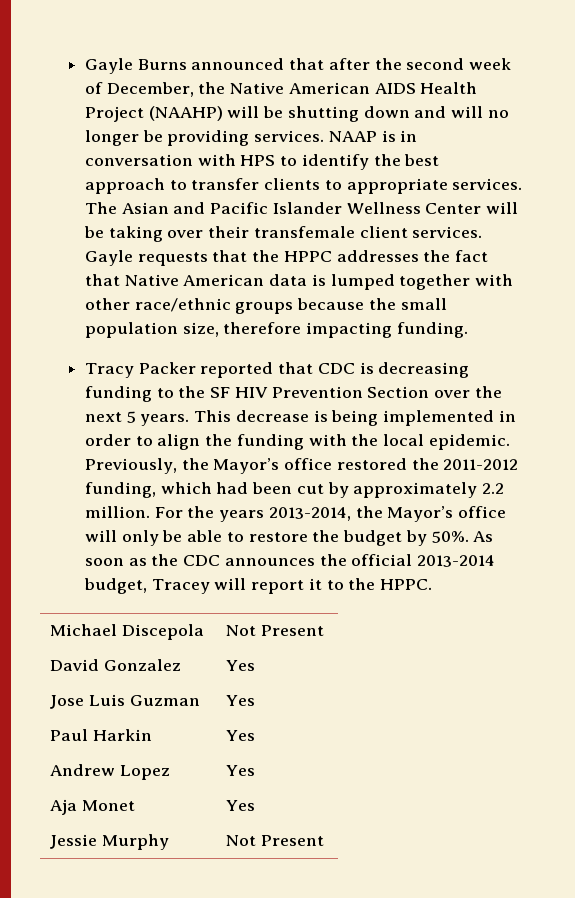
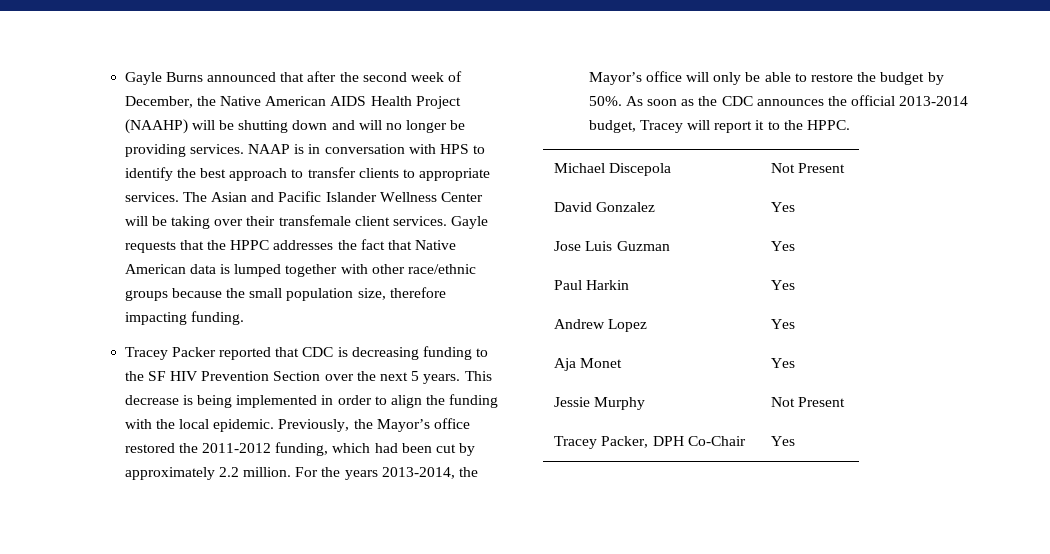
- Tracy Packer reported that CDC is decreasing funding to the SF HIV Prevention Section over the next 5 years.
+ Tracey Packer reported that CDC is decreasing funding to the SF HIV Prevention Section over the next 5 years.
+ Tracey Packer, DPH Co-Chair | Yes

